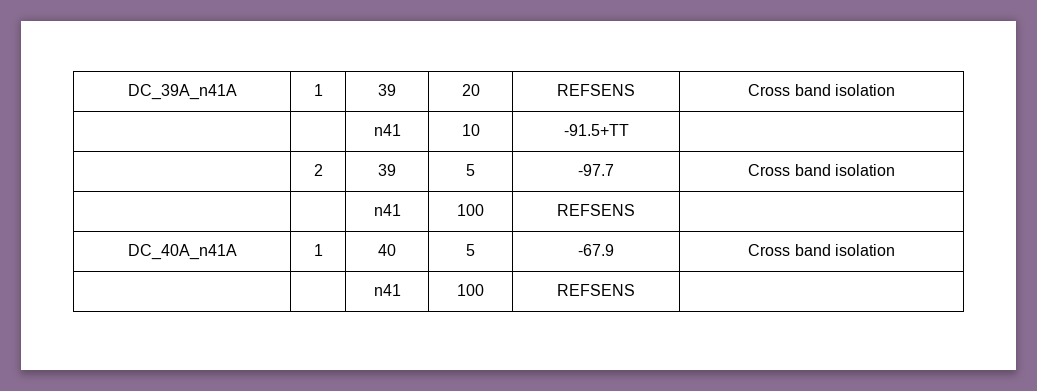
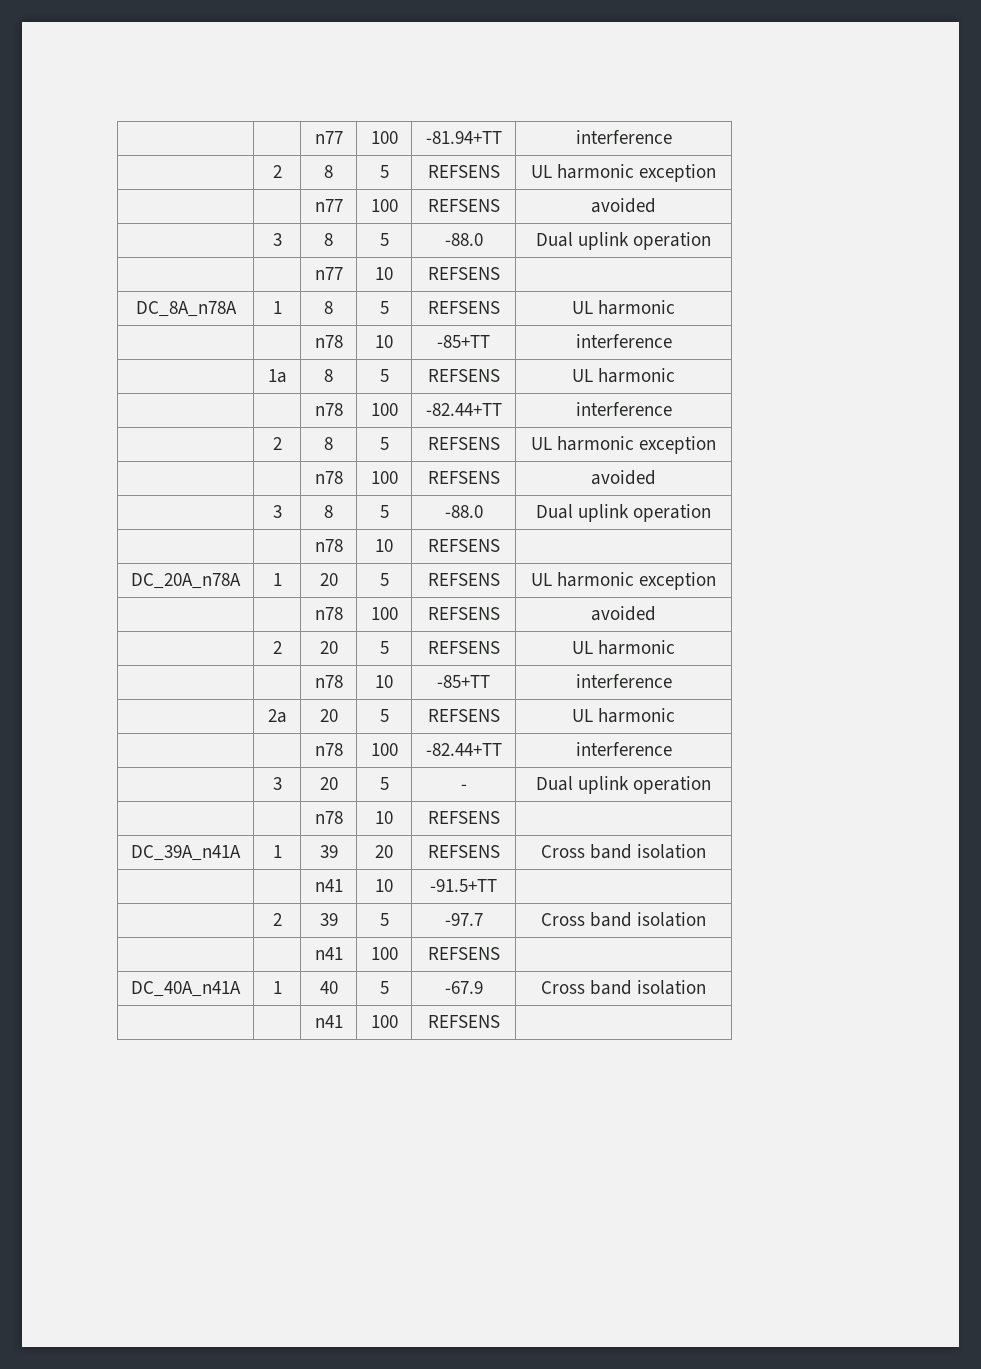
+ | | n77 | 100 | -81.94+TT | interference
+ | 2 | 8 | 5 | REFSENS | UL harmonic exception
+ | | n77 | 100 | REFSENS | avoided
+ | 3 | 8 | 5 | -88.0 | Dual uplink operation
+ | | n77 | 10 | REFSENS |
+ DC_8A_n78A | 1 | 8 | 5 | REFSENS | UL harmonic
+ | | n78 | 10 | -85+TT | interference
+ | 1a | 8 | 5 | REFSENS | UL harmonic
+ | | n78 | 100 | -82.44+TT | interference
+ | 2 | 8 | 5 | REFSENS | UL harmonic exception
+ | | n78 | 100 | REFSENS | avoided
+ | 3 | 8 | 5 | -88.0 | Dual uplink operation
+ | | n78 | 10 | REFSENS |
+ DC_20A_n78A | 1 | 20 | 5 | REFSENS | UL harmonic exception
+ | | n78 | 100 | REFSENS | avoided
+ | 2 | 20 | 5 | REFSENS | UL harmonic
+ | | n78 | 10 | -85+TT | interference
+ | 2a | 20 | 5 | REFSENS | UL harmonic
+ | | n78 | 100 | -82.44+TT | interference
+ | 3 | 20 | 5 | - | Dual uplink operation
+ | | n78 | 10 | REFSENS |

